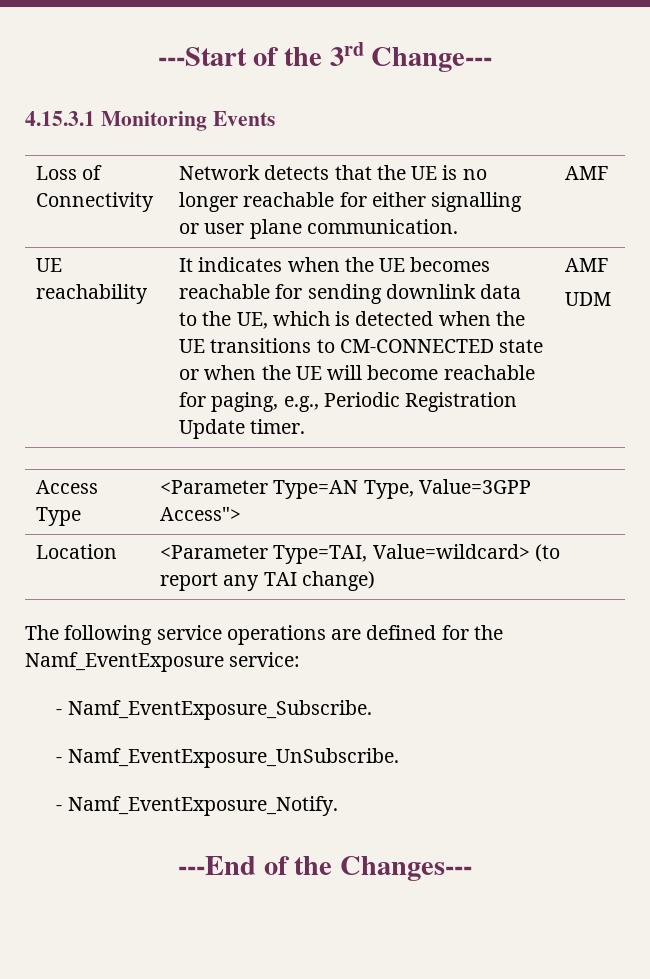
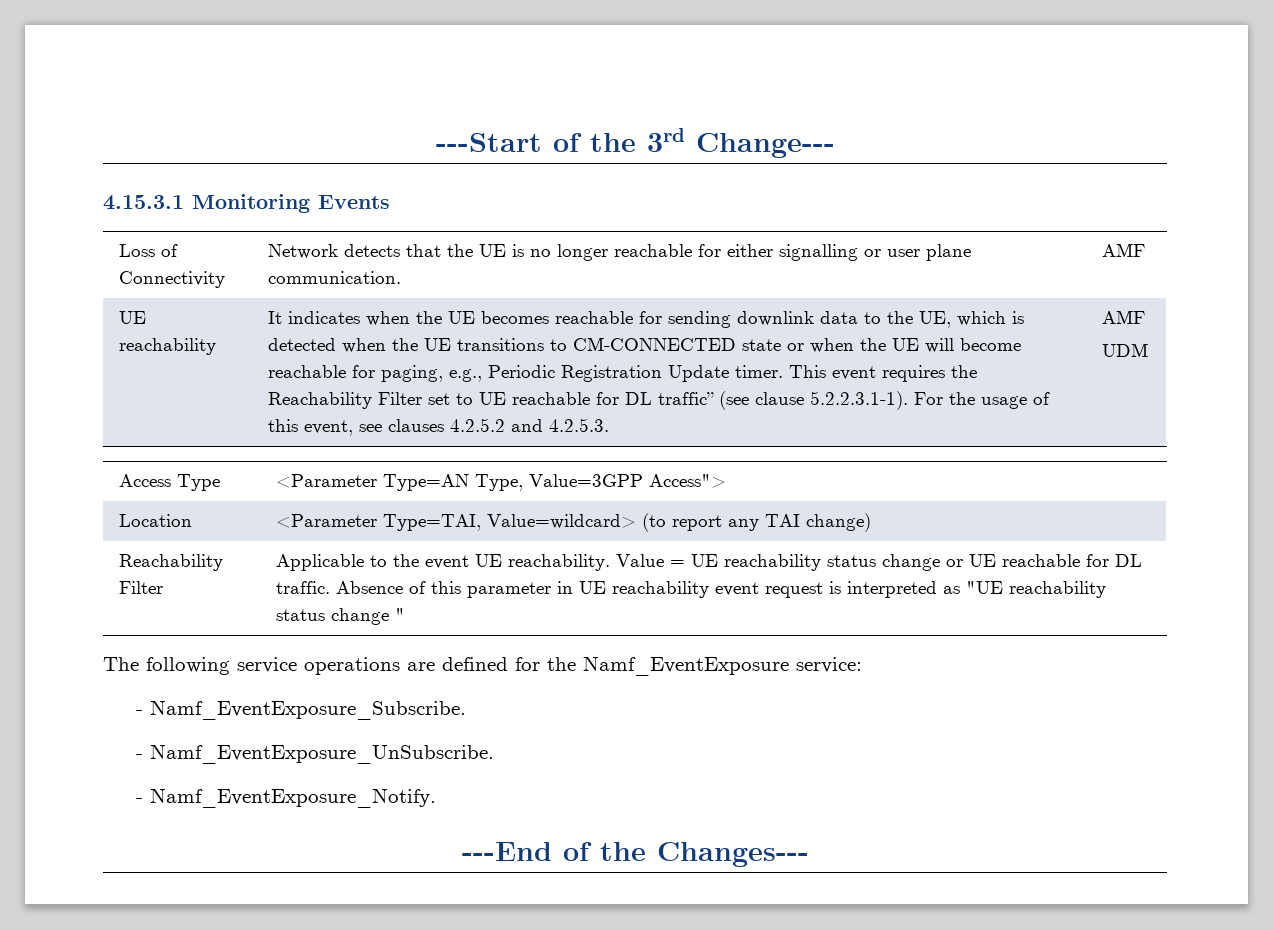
+ This event requires the Reachability Filter set to UE reachable for DL traffic” (see clause 5.2.2.3.1-1). For the usage of this event, see clauses 4.2.5.2 and 4.2.5.3.
+ Reachability Filter | Applicable to the event UE reachability. Value = UE reachability status change or UE reachable for DL traffic. Absence of this parameter in UE reachability event request is interpreted as "UE reachability status change "

